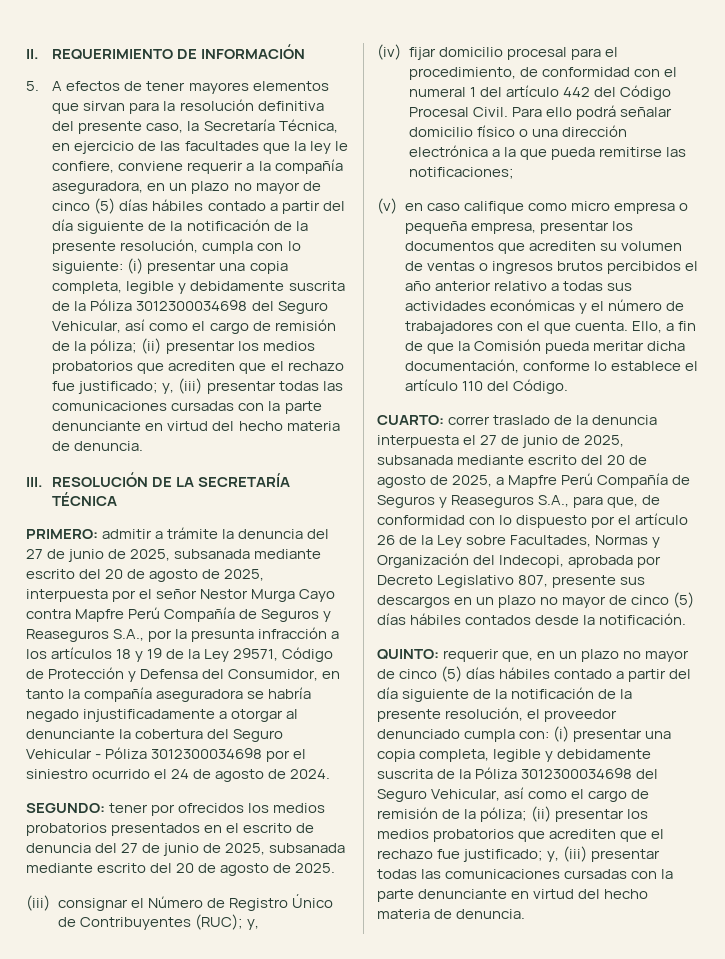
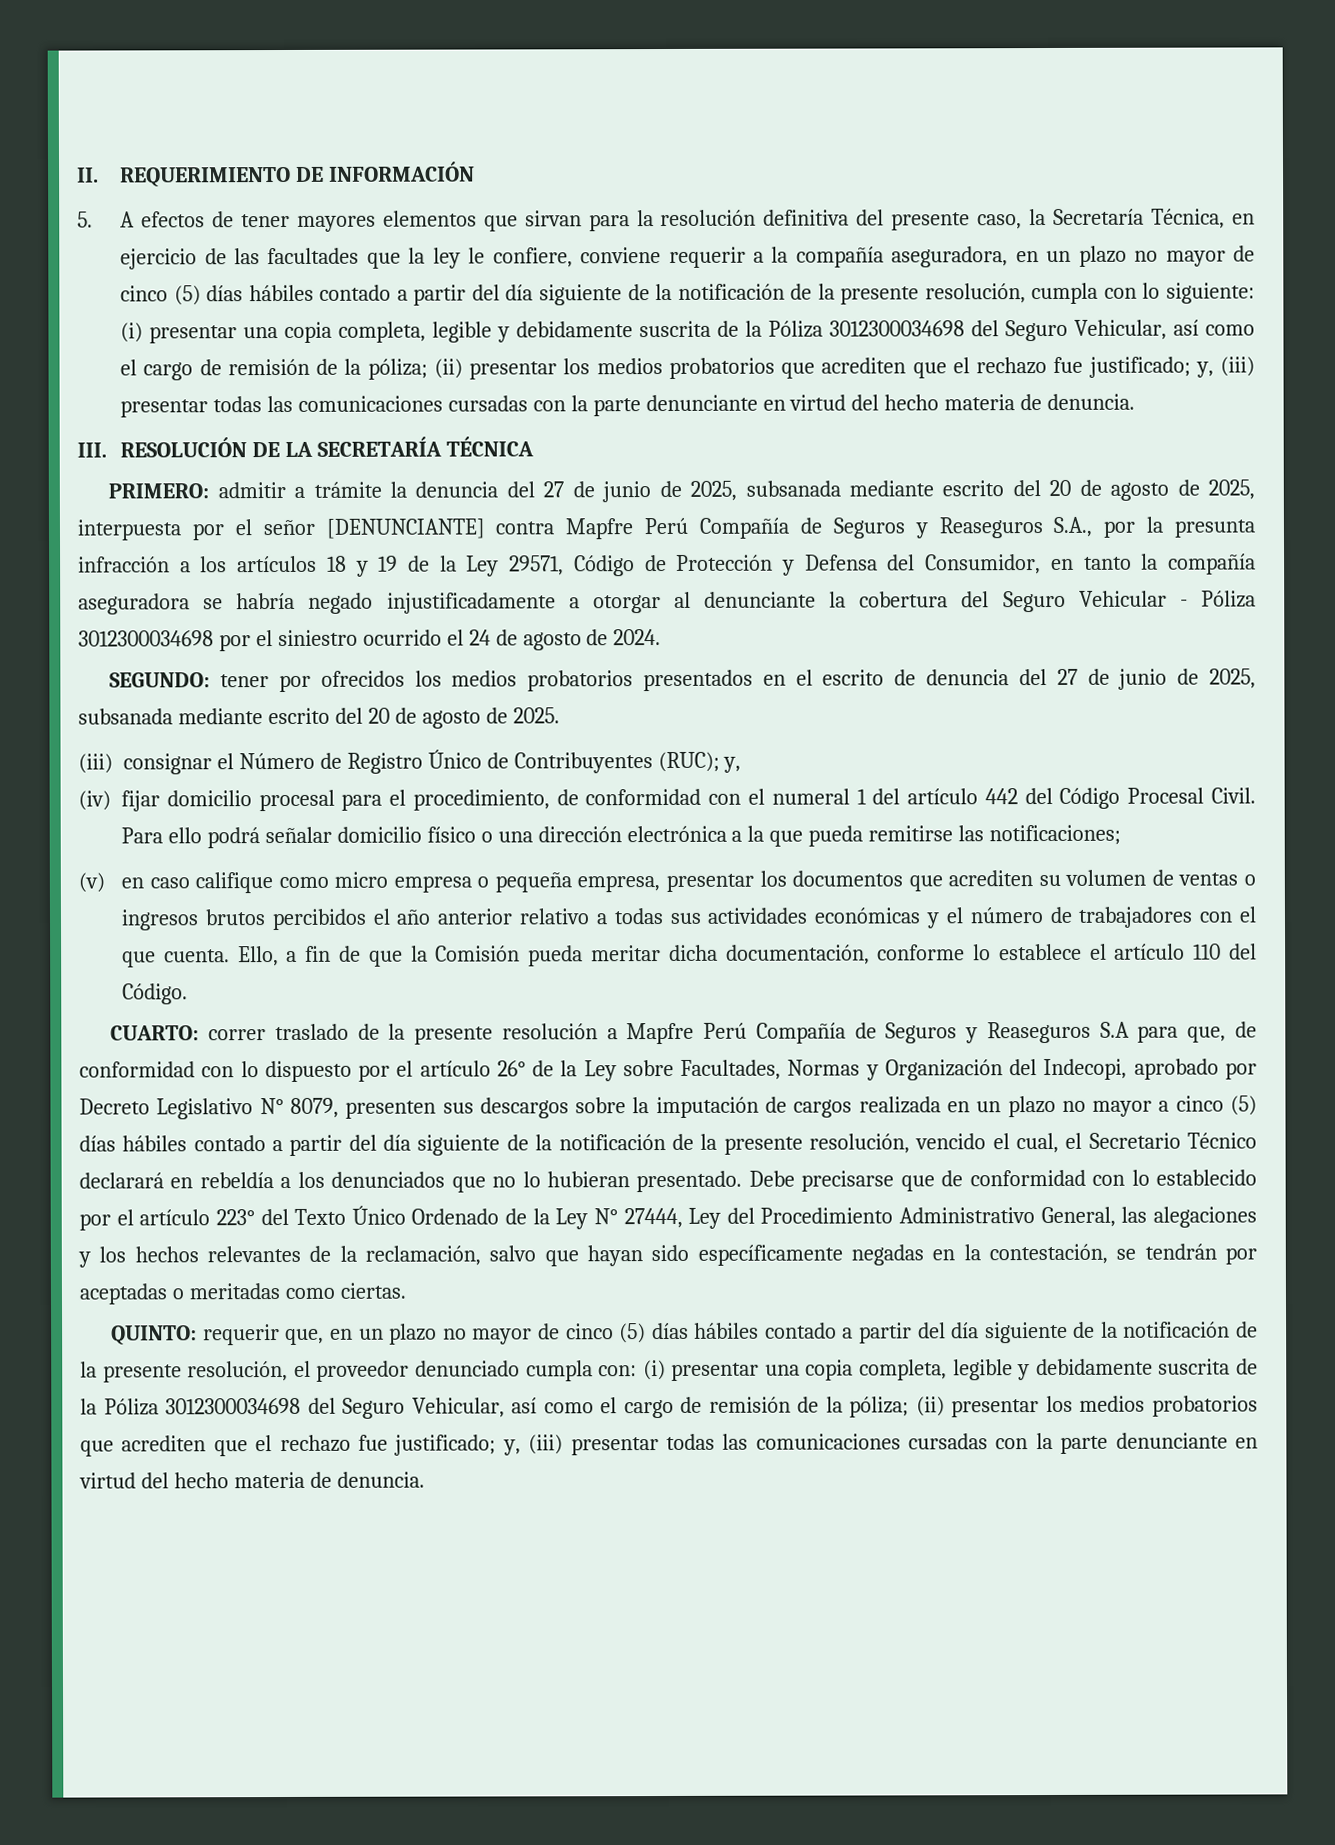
- admitir a trámite la denuncia del 27 de junio de 2025, subsanada mediante escrito del 20 de agosto de 2025, interpuesta por el señor Nestor Murga Cayo contra Mapfre Perú Compañía de Seguros y Reaseguros S.A., por la presunta infracción a los artículos 18 y 19 de la Ley 29571, Código de Protección y Defensa del Consumidor, en tanto la compañía aseguradora se habría negado injustificadamente a otorgar al denunciante la cobertura del Seguro Vehicular - Póliza 3012300034698 por el siniestro ocurrido el 24 de agosto de 2024.
+ admitir a trámite la denuncia del 27 de junio de 2025, subsanada mediante escrito del 20 de agosto de 2025, interpuesta por el señor [DENUNCIANTE] contra Mapfre Perú Compañía de Seguros y Reaseguros S.A., por la presunta infracción a los artículos 18 y 19 de la Ley 29571, Código de Protección y Defensa del Consumidor, en tanto la compañía aseguradora se habría negado injustificadamente a otorgar al denunciante la cobertura del Seguro Vehicular - Póliza 3012300034698 por el siniestro ocurrido el 24 de agosto de 2024.
- CUARTO: correr traslado de la denuncia interpuesta el 27 de junio de 2025, subsanada mediante escrito del 20 de agosto de 2025, a Mapfre Perú Compañía de Seguros y Reaseguros S.A., para que, de conformidad con lo dispuesto por el artículo 26 de la Ley sobre Facultades, Normas y Organización del Indecopi, aprobada por Decreto Legislativo 807, presente sus descargos en un plazo no mayor de cinco (5) días hábiles contados desde la notificación.
+ CUARTO: correr traslado de la presente resolución a Mapfre Perú Compañía de Seguros y Reaseguros S.A para que, de conformidad con lo dispuesto por el artículo 26° de la Ley sobre Facultades, Normas y Organización del Indecopi, aprobado por Decreto Legislativo N° 8079, presenten sus descargos sobre la imputación de cargos realizada en un plazo no mayor a cinco (5) días hábiles contado a partir del día siguiente de la notificación de la presente resolución, vencido el cual, el Secretario Técnico declarará en rebeldía a los denunciados que no lo hubieran presentado. Debe precisarse que de conformidad con lo establecido por el artículo 223° del Texto Único Ordenado de la Ley N° 27444, Ley del Procedimiento Administrativo General, las alegaciones y los hechos relevantes de la reclamación, salvo que hayan sido específicamente negadas en la contestación, se tendrán por aceptadas o meritadas como ciertas.

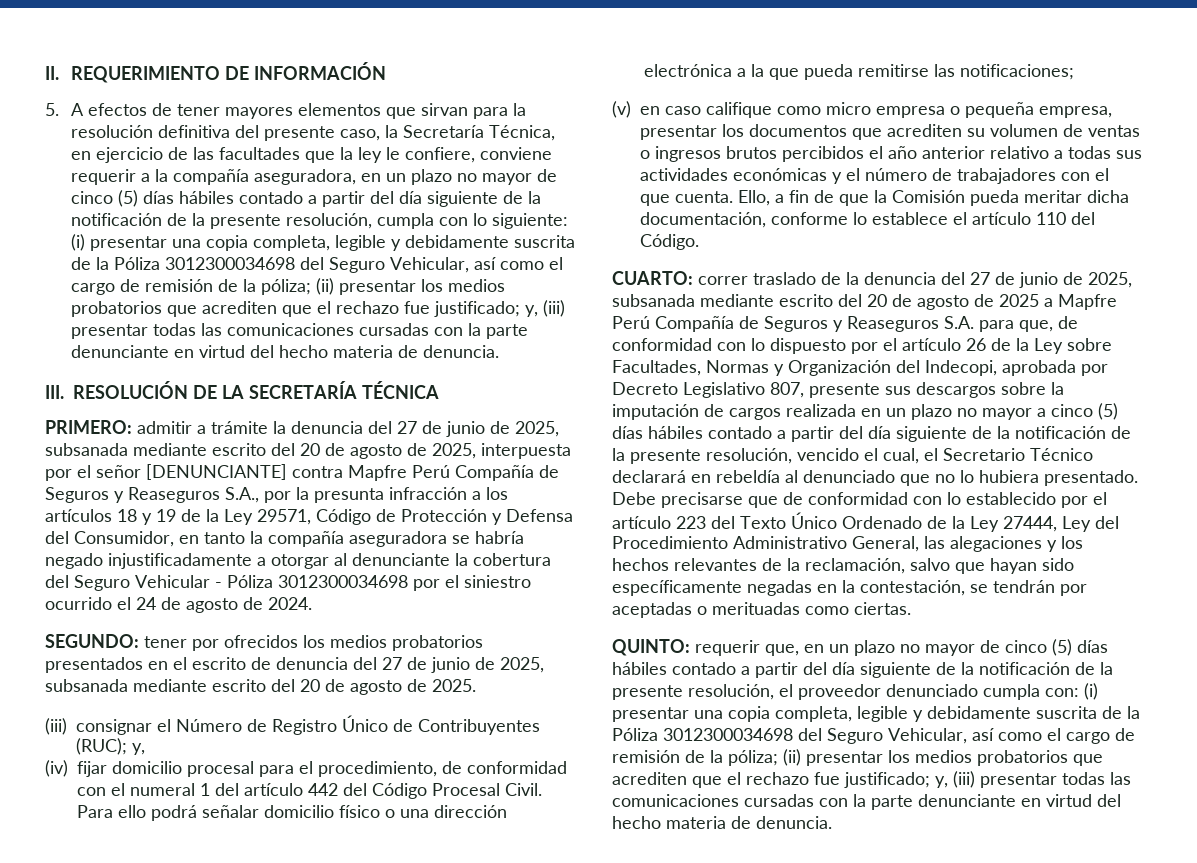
- correr traslado de la presente resolución a Mapfre Perú Compañía de Seguros y Reaseguros S.A para que, de conformidad con lo dispuesto por el artículo 26° de la Ley sobre Facultades, Normas y Organización del Indecopi, aprobado por Decreto Legislativo N° 8079, presenten sus descargos sobre la imputación de cargos realizada en un plazo no mayor a cinco (5) días hábiles contado a partir del día siguiente de la notificación de la presente resolución, vencido el cual, el Secretario Técnico declarará en rebeldía a los denunciados que no lo hubieran presentado.
+ correr traslado de la denuncia del 27 de junio de 2025, subsanada mediante escrito del 20 de agosto de 2025 a Mapfre Perú Compañía de Seguros y Reaseguros S.A. para que, de conformidad con lo dispuesto por el artículo 26 de la Ley sobre Facultades, Normas y Organización del Indecopi, aprobada por Decreto Legislativo 807, presente sus descargos sobre la imputación de cargos realizada en un plazo no mayor a cinco (5) días hábiles contado a partir del día siguiente de la notificación de la presente resolución, vencido el cual, el Secretario Técnico declarará en rebeldía al denunciado que no lo hubiera presentado.
- Debe precisarse que de conformidad con lo establecido por el artículo 223° del Texto Único Ordenado de la Ley N° 27444, Ley del Procedimiento Administrativo General, las alegaciones y los hechos relevantes de la reclamación, salvo que hayan sido específicamente negadas en la contestación, se tendrán por aceptadas o meritadas como ciertas.
+ Debe precisarse que de conformidad con lo establecido por el artículo 223 del Texto Único Ordenado de la Ley 27444, Ley del Procedimiento Administrativo General, las alegaciones y los hechos relevantes de la reclamación, salvo que hayan sido específicamente negadas en la contestación, se tendrán por aceptadas o merituadas como ciertas.

